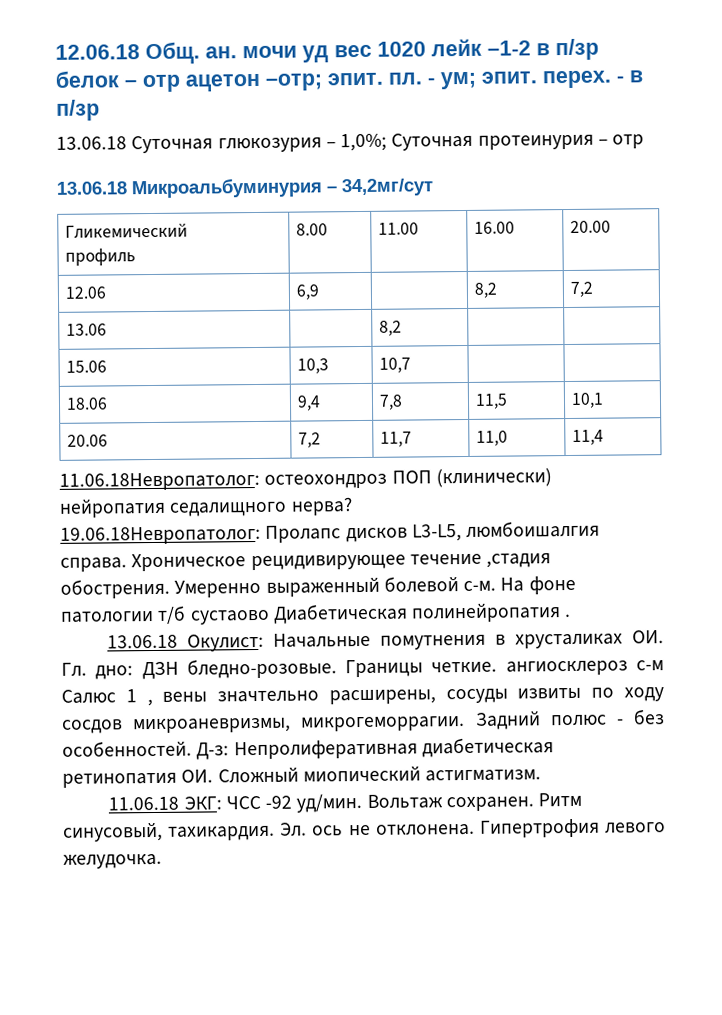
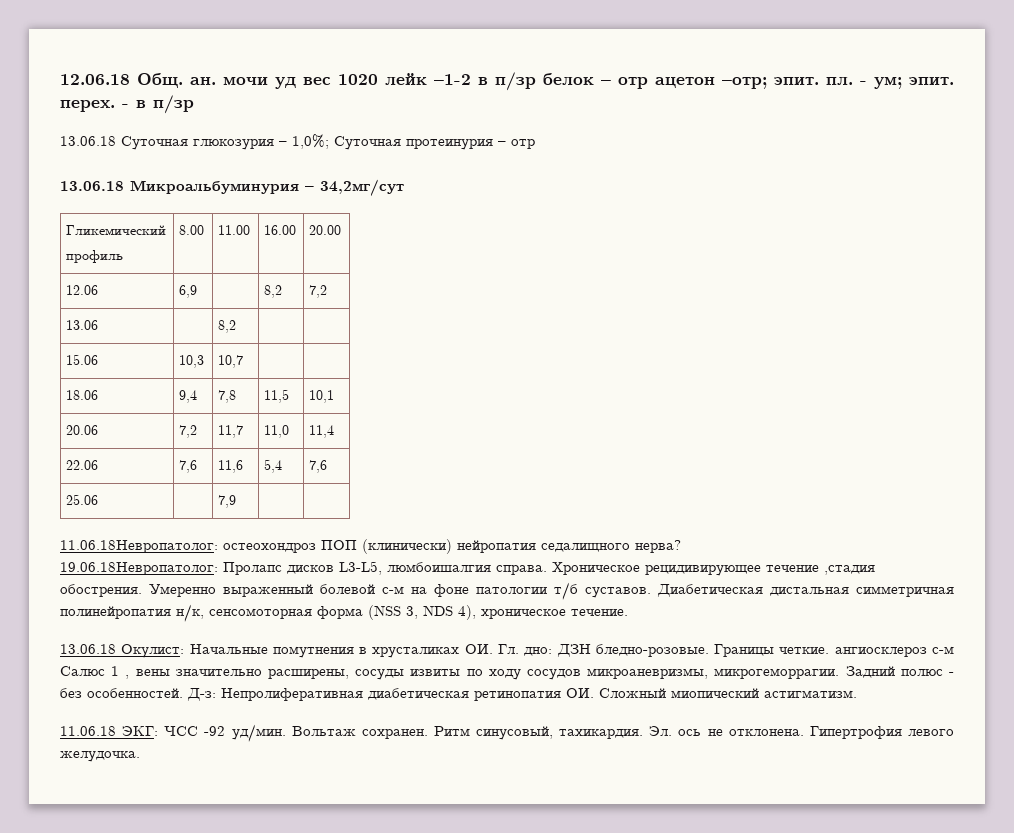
+ 22.06 | 7,6 | 11,6 | 5,4 | 7,6
+ 25.06 | | 7,9 | |
- Умеренно выраженный болевой с-м. На фоне патологии т/б сустаово Диабетическая полинейропатия .
+ Умеренно выраженный болевой с-м на фоне патологии т/б суставов. Диабетическая дистальная симметричная полинейропатия н/к, сенсомоторная форма (NSS 3, NDS 4), хроническое течение.
- Границы четкие. ангиосклероз с-м Салюс 1 , вены значтельно расширены, сосуды извиты по ходу сосдов микроаневризмы, микрогеморрагии.
+ Границы четкие. ангиосклероз с-м Салюс 1 , вены значительно расширены, сосуды извиты по ходу сосудов микроаневризмы, микрогеморрагии.

